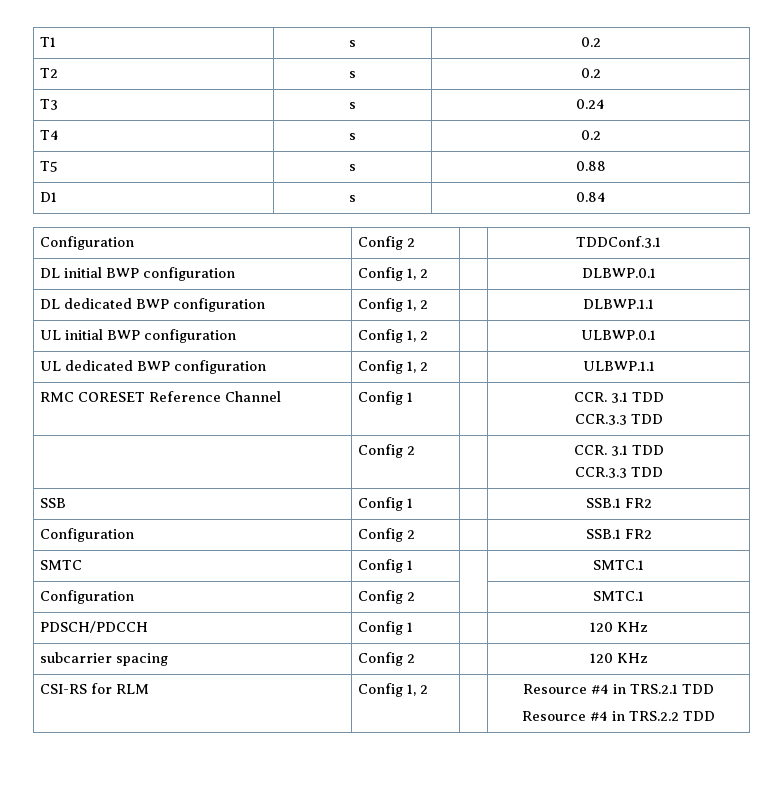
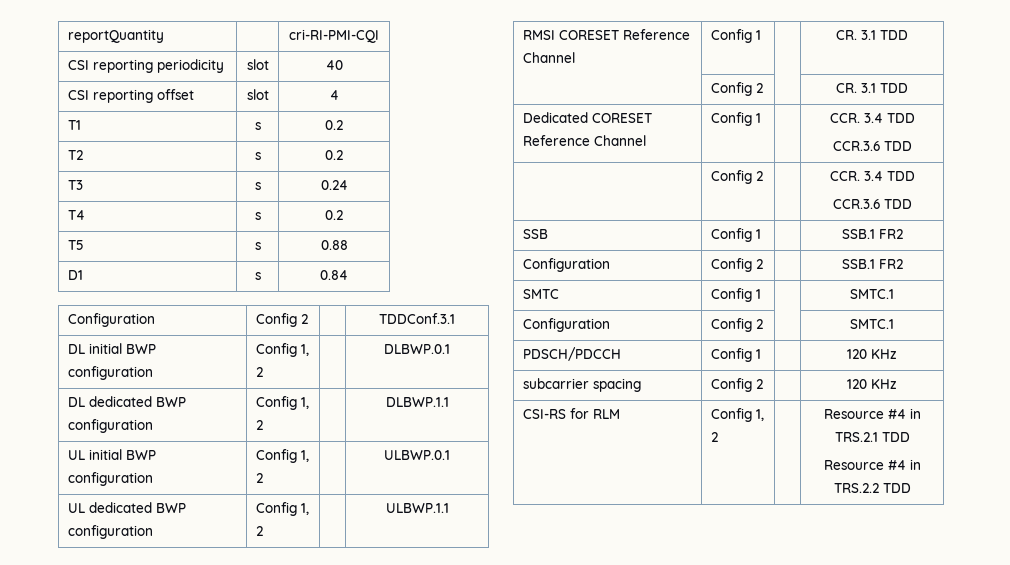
+ reportQuantity | | cri-RI-PMI-CQI
+ CSI reporting periodicity | slot | 40
+ CSI reporting offset | slot | 4
- RMC CORESET Reference Channel | Config 1 | | CCR. 3.1 TDD
- CCR.3.3 TDD
+ RMSI CORESET Reference Channel | Config 1 | | CR. 3.1 TDD
+ | Config 2 | | CR. 3.1 TDD
+ Dedicated CORESET Reference Channel | Config 1 | | CCR. 3.4 TDD
+ CCR.3.6 TDD
- | Config 2 | | CCR. 3.1 TDD
- CCR.3.3 TDD
+ | Config 2 | | CCR. 3.4 TDD
+ CCR.3.6 TDD

